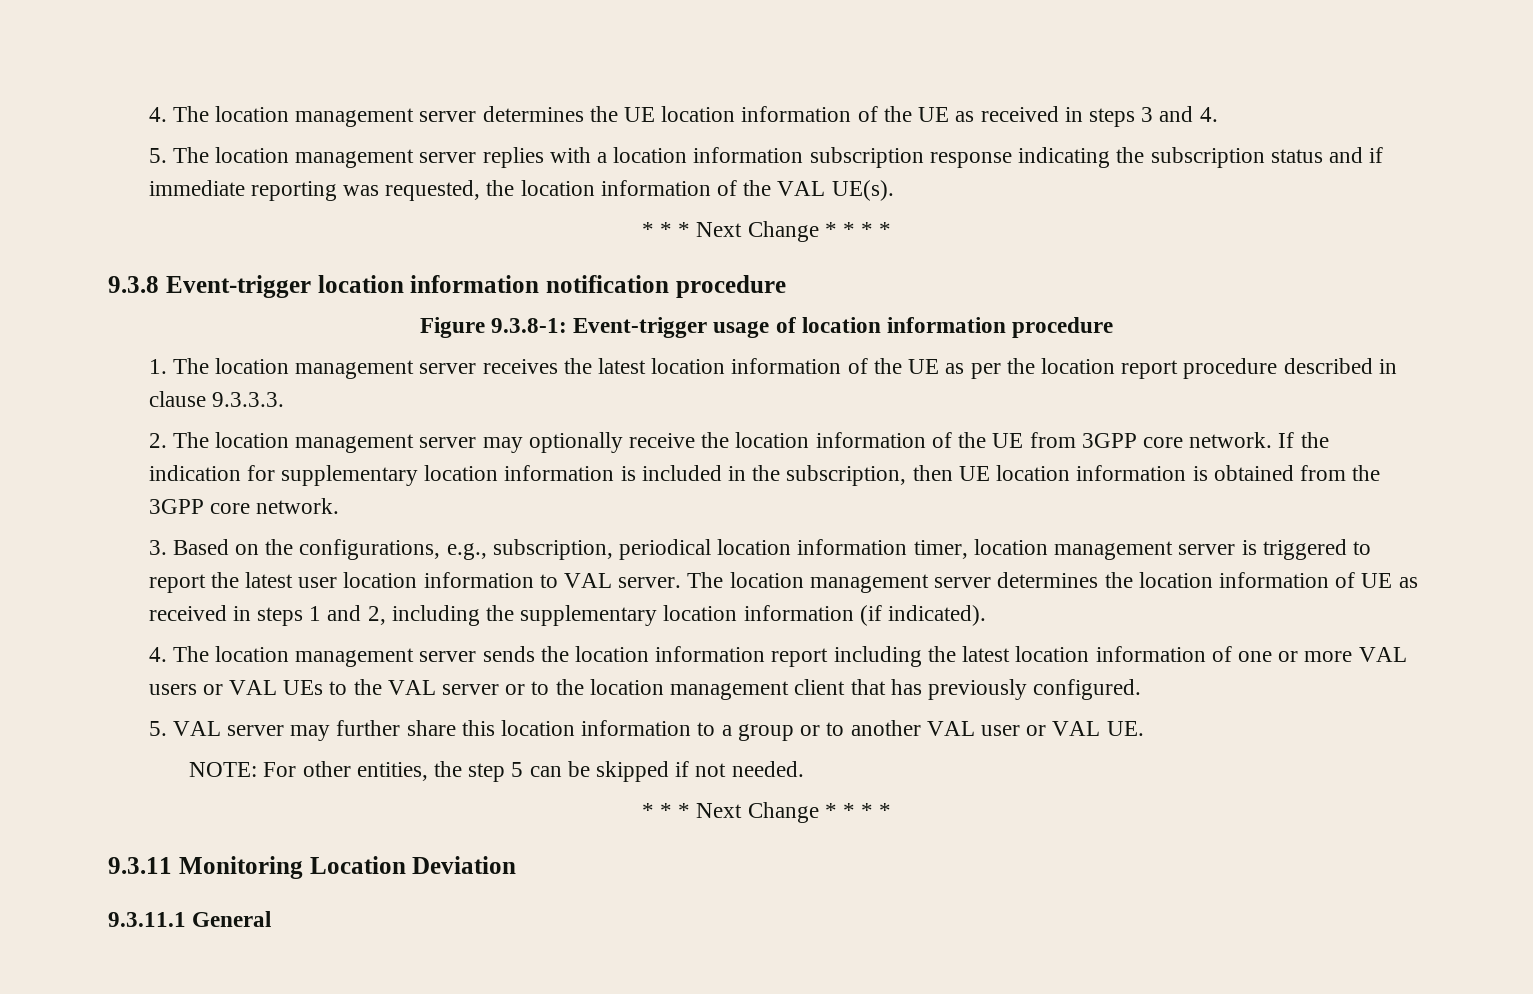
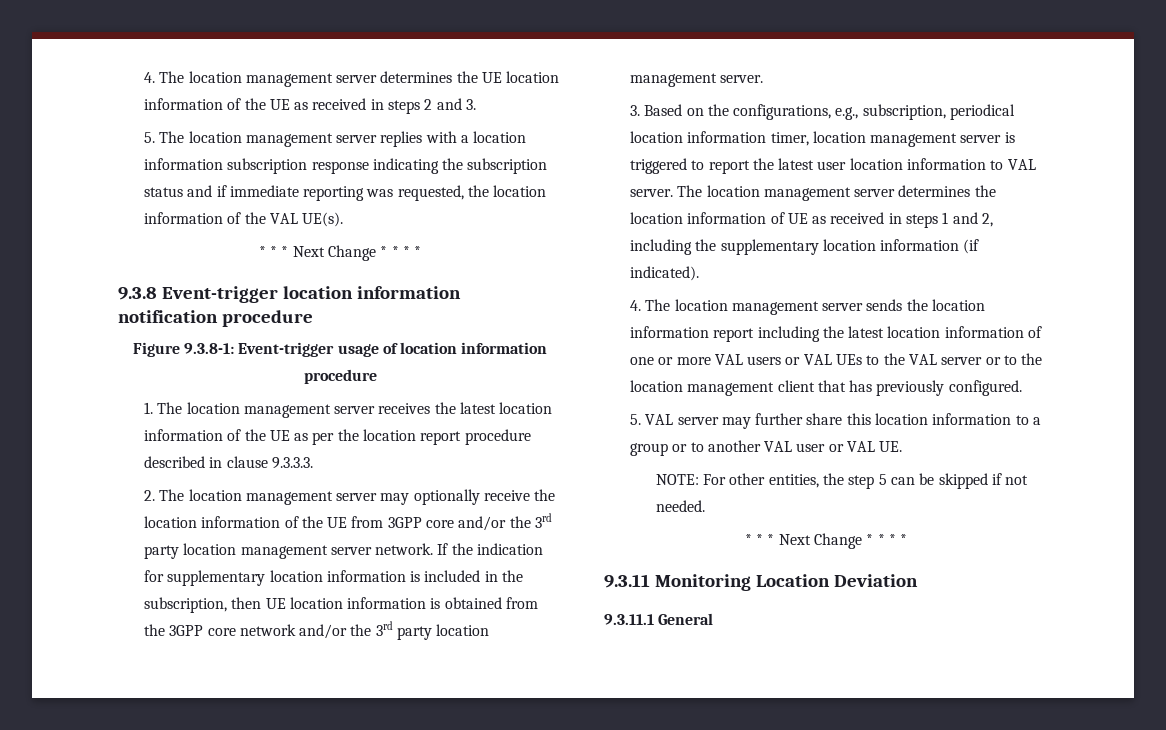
- 4. The location management server determines the UE location information of the UE as received in steps 3 and 4.
+ 4. The location management server determines the UE location information of the UE as received in steps 2 and 3.
- 2. The location management server may optionally receive the location information of the UE from 3GPP core network.
+ 2. The location management server may optionally receive the location information of the UE from 3GPP core and/or the 3rd party location management server network.
- If the indication for supplementary location information is included in the subscription, then UE location information is obtained from the 3GPP core network.
+ If the indication for supplementary location information is included in the subscription, then UE location information is obtained from the 3GPP core network and/or the 3rd party location management server.

